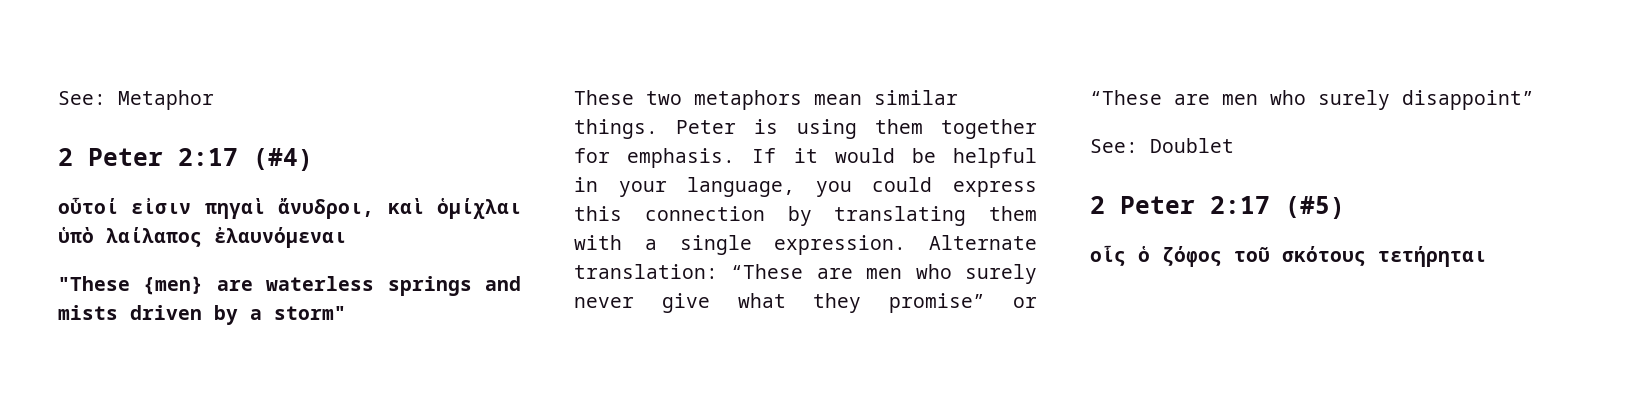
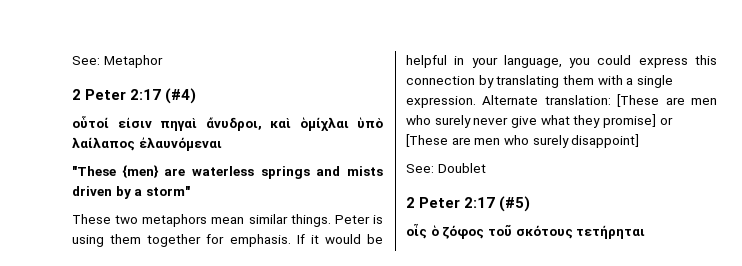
- Alternate translation: “These are men who surely never give what they promise” or “These are men who surely disappoint”
+ Alternate translation: [These are men who surely never give what they promise] or [These are men who surely disappoint]

